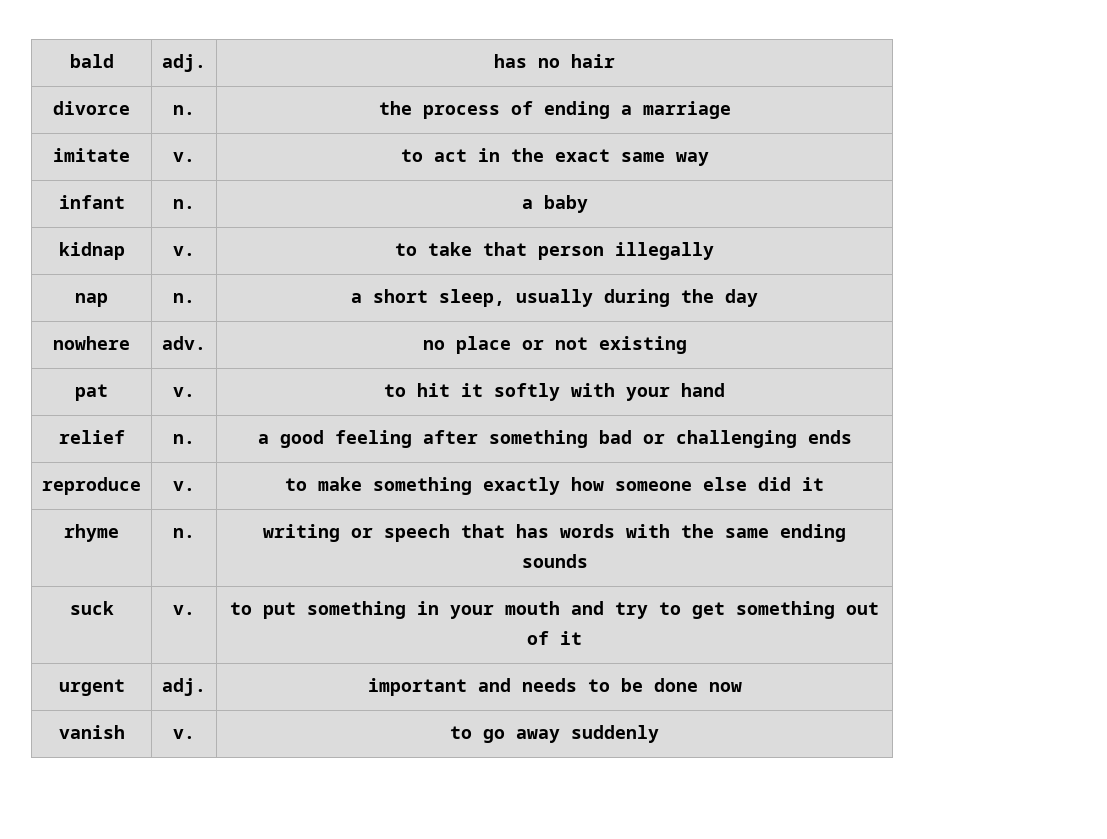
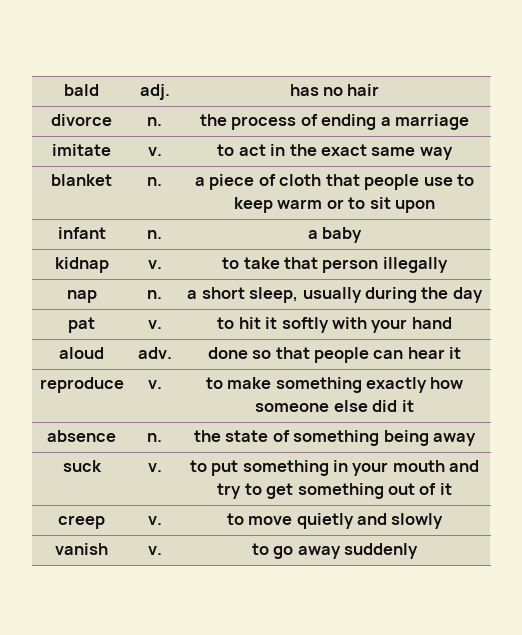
+ blanket | n. | a piece of cloth that people use to keep warm or to sit upon
- nowhere | adv. | no place or not existing
- relief | n. | a good feeling after something bad or challenging ends
+ aloud | adv. | done so that people can hear it
- rhyme | n. | writing or speech that has words with the same ending sounds
+ absence | n. | the state of something being away
- urgent | adj. | important and needs to be done now
+ creep | v. | to move quietly and slowly

